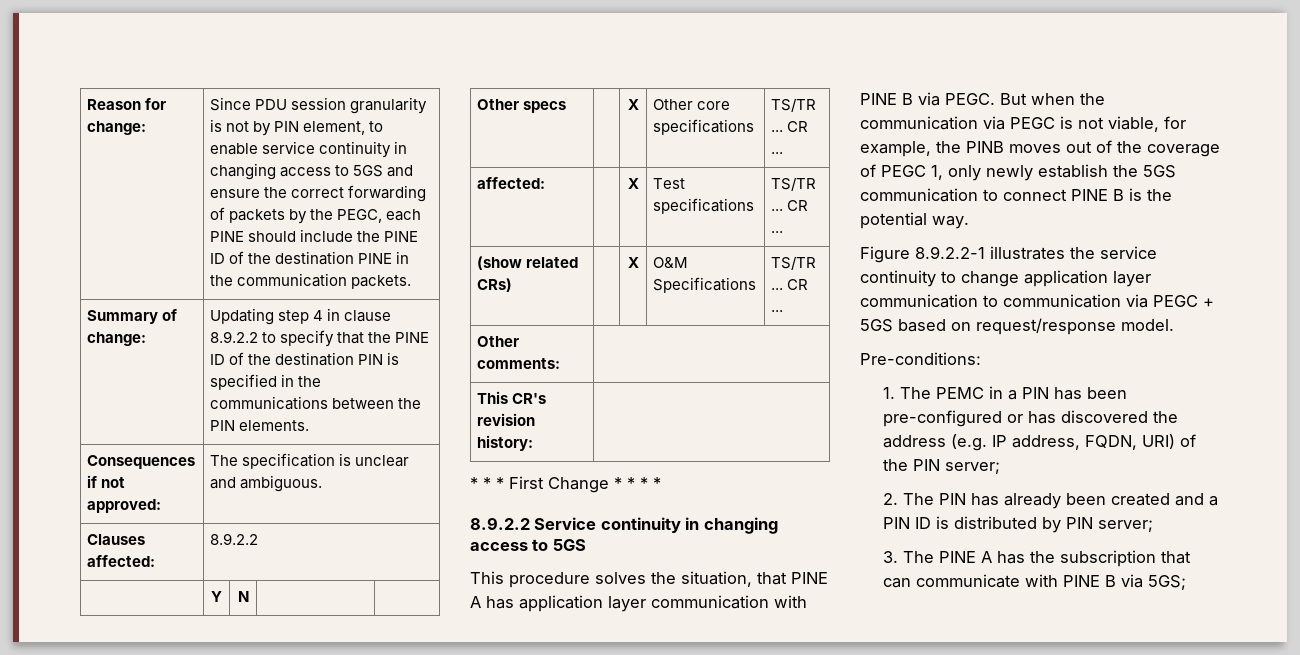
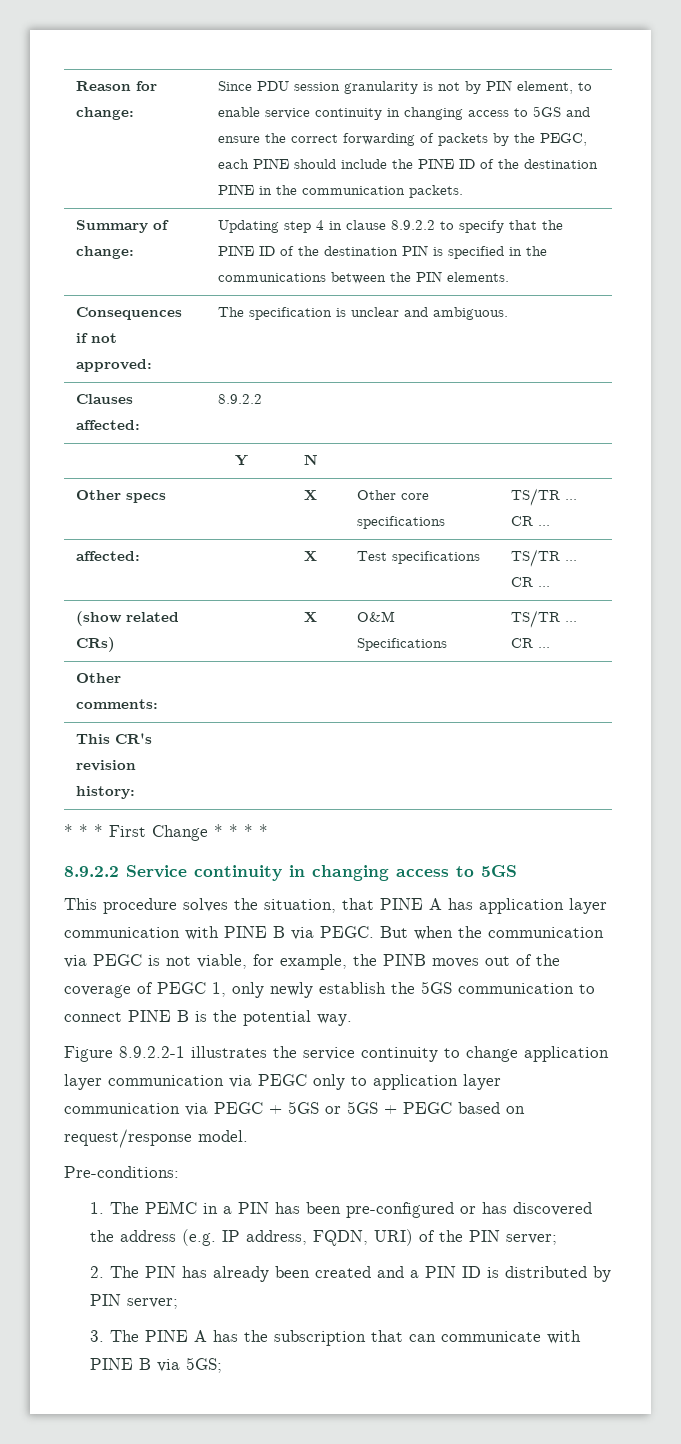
- Figure 8.9.2.2-1 illustrates the service continuity to change application layer communication to communication via PEGC + 5GS based on request/response model.
+ Figure 8.9.2.2-1 illustrates the service continuity to change application layer communication via PEGC only to application layer communication via PEGC + 5GS or 5GS + PEGC based on request/response model.

